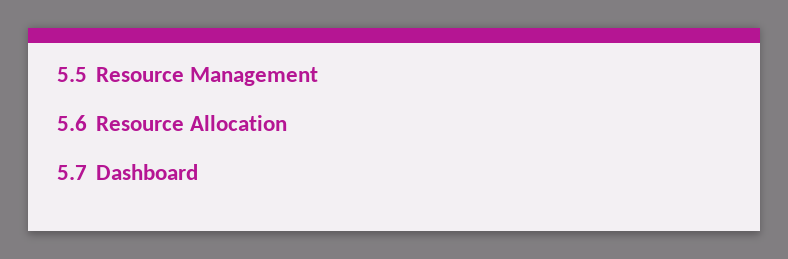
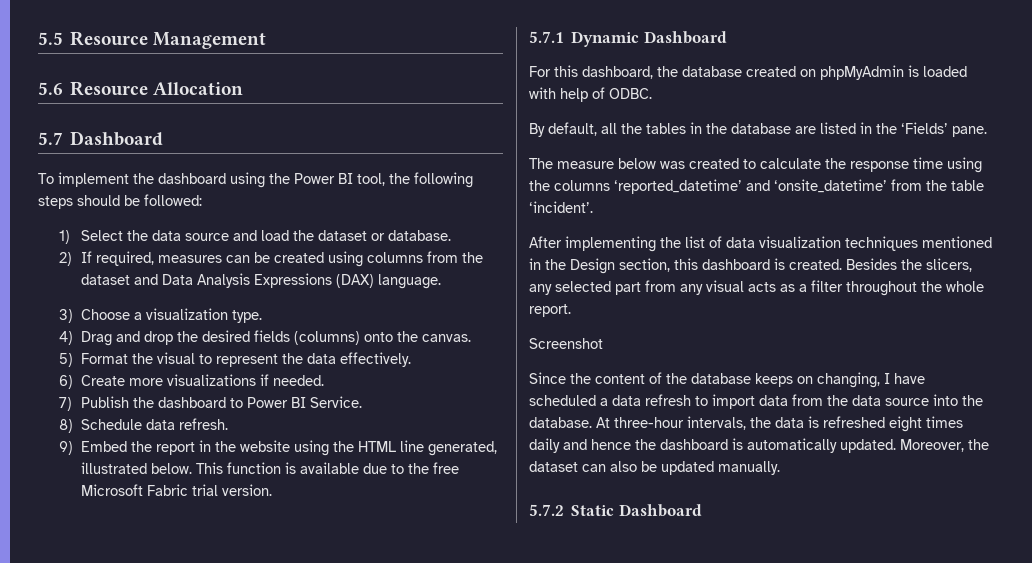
+ To implement the dashboard using the Power BI tool, the following steps should be followed:
+ 1) Select the data source and load the dataset or database.
+ 2) If required, measures can be created using columns from the dataset and Data Analysis Expressions (DAX) language.
+ 3) Choose a visualization type.
+ 4) Drag and drop the desired fields (columns) onto the canvas.
+ 5) Format the visual to represent the data effectively.
+ 6) Create more visualizations if needed.
+ 7) Publish the dashboard to Power BI Service.
+ 8) Schedule data refresh.
+ 9) Embed the report in the website using the HTML line generated, illustrated below. This function is available due to the free Microsoft Fabric trial version.
+ 5.7.1 Dynamic Dashboard
+ For this dashboard, the database created on phpMyAdmin is loaded with help of ODBC.
+ By default, all the tables in the database are listed in the ‘Fields’ pane.
+ The measure below was created to calculate the response time using the columns ‘reported_datetime’ and ‘onsite_datetime’ from the table ‘incident’.
+ After implementing the list of data visualization techniques mentioned in the Design section, this dashboard is created. Besides the slicers, any selected part from any visual acts as a filter throughout the whole report.
+ Screenshot
+ Since the content of the database keeps on changing, I have scheduled a data refresh to import data from the data source into the database. At three-hour intervals, the data is refreshed eight times daily and hence the dashboard is automatically updated. Moreover, the dataset can also be updated manually.
+ 5.7.2 Static Dashboard

